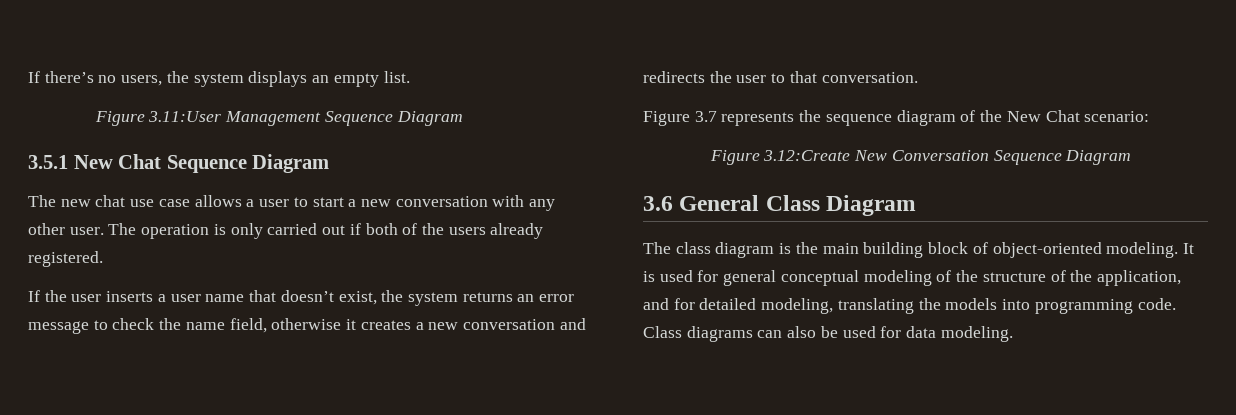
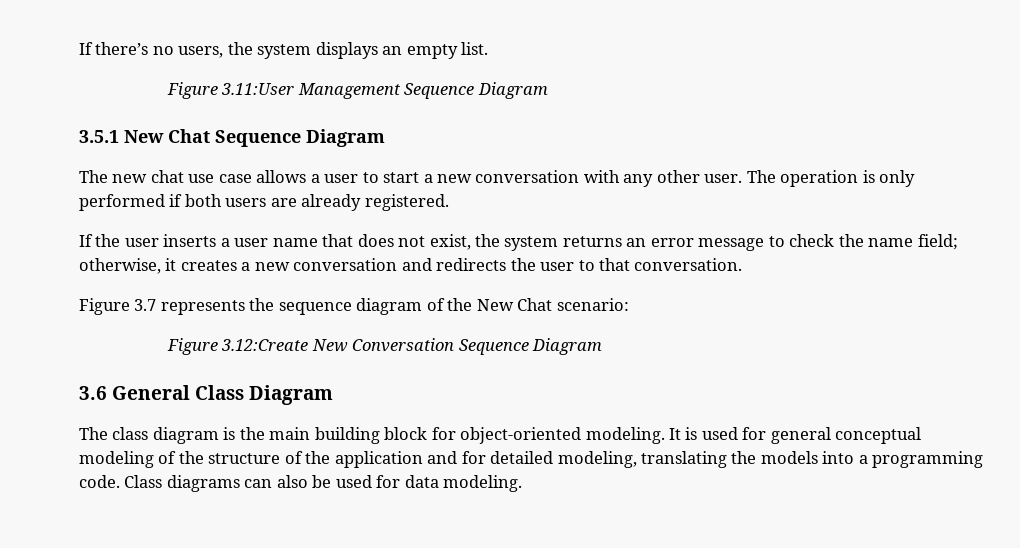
- The operation is only carried out if both of the users already registered.
+ The operation is only performed if both users are already registered.
- If the user inserts a user name that doesn’t exist, the system returns an error message to check the name field, otherwise it creates a new conversation and redirects the user to that conversation.
+ If the user inserts a user name that does not exist, the system returns an error message to check the name field; otherwise, it creates a new conversation and redirects the user to that conversation.
- The class diagram is the main building block of object-oriented modeling.
+ The class diagram is the main building block for object-oriented modeling.
- It is used for general conceptual modeling of the structure of the application, and for detailed modeling, translating the models into programming code.
+ It is used for general conceptual modeling of the structure of the application and for detailed modeling, translating the models into a programming code.

